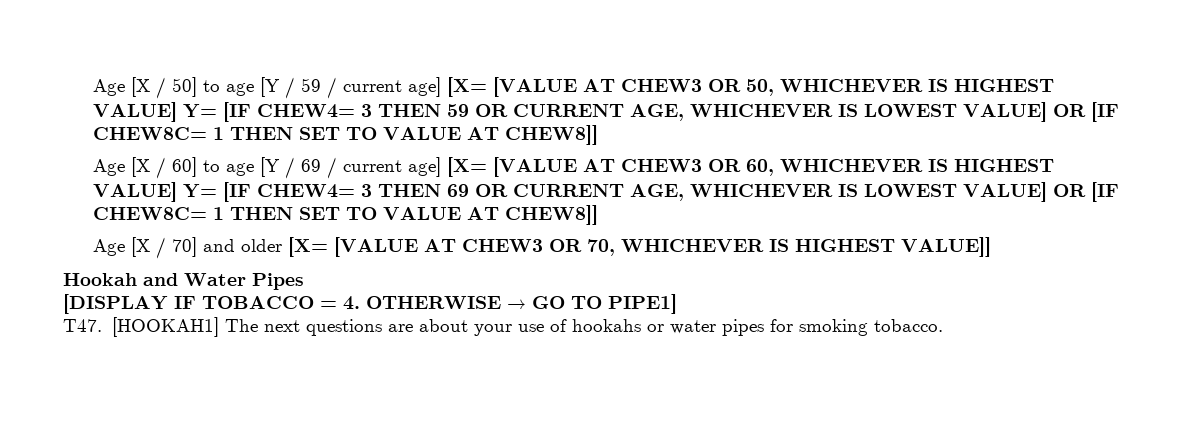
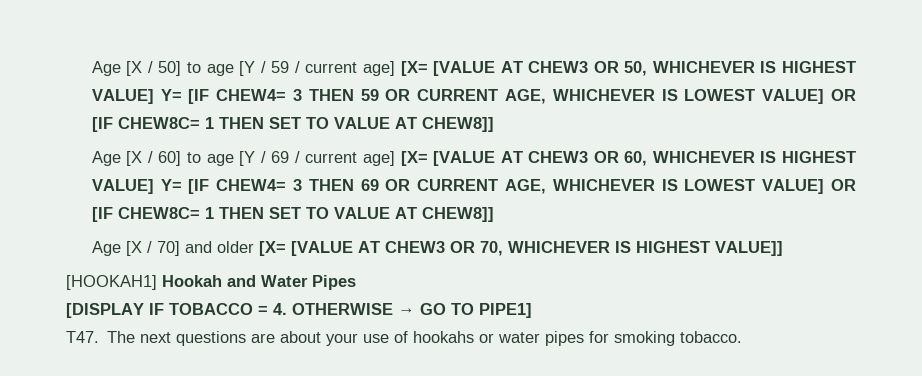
- Hookah and Water Pipes
+ [HOOKAH1] Hookah and Water Pipes
- T47. [HOOKAH1] The next questions are about your use of hookahs or water pipes for smoking tobacco.
+ T47. The next questions are about your use of hookahs or water pipes for smoking tobacco.

